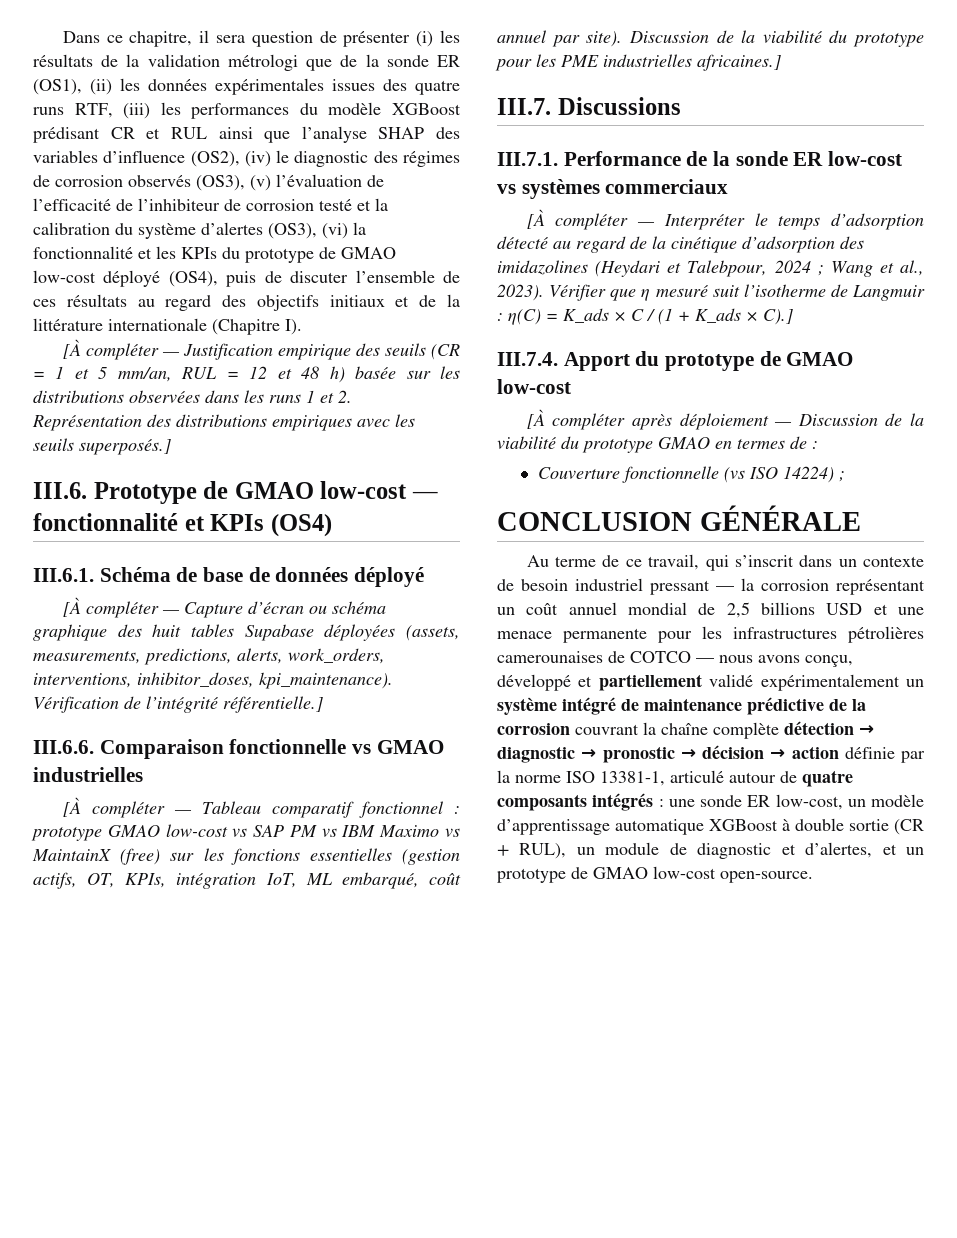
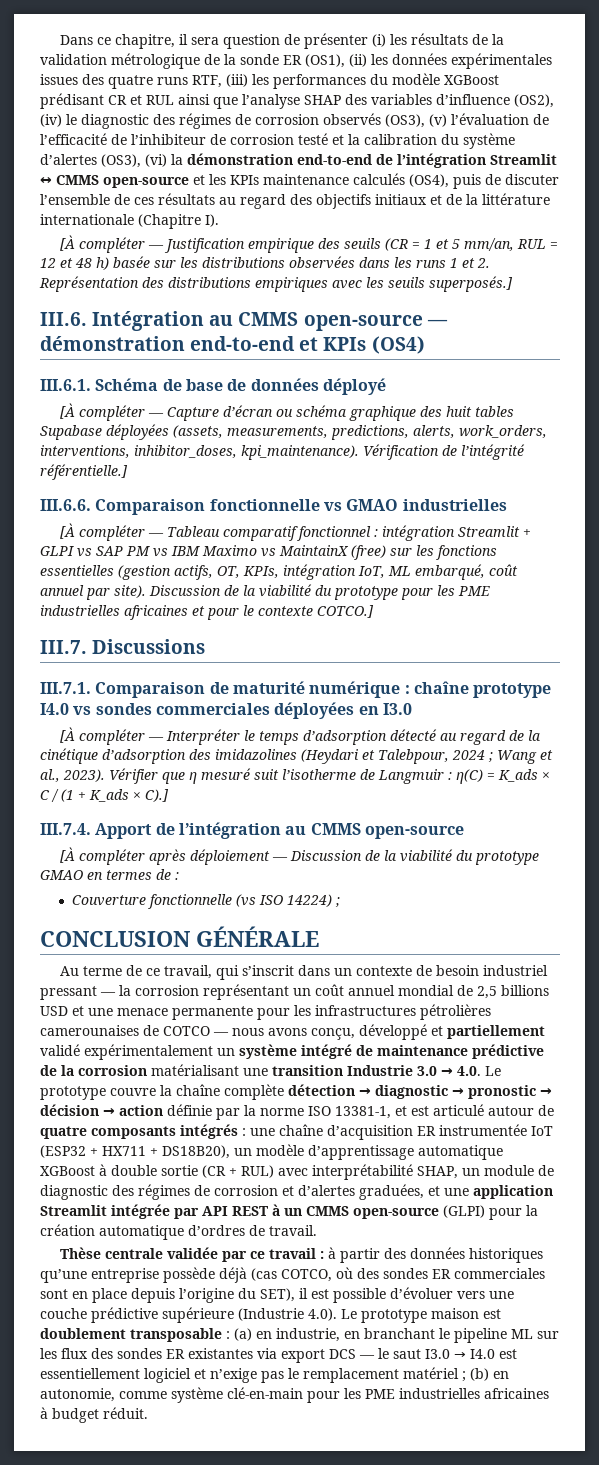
- Dans ce chapitre, il sera question de présenter (i) les résultats de la validation métrologi que de la sonde ER (OS1), (ii) les données expérimentales issues des quatre runs RTF, (iii) les performances du modèle XGBoost prédisant CR et RUL ainsi que l’analyse SHAP des variables d’influence (OS2), (iv) le diagnostic des régimes de corrosion observés (OS3), (v) l’évaluation de l’efficacité de l’inhibiteur de corrosion testé et la calibration du système d’alertes (OS3), (vi) la fonctionnalité et les KPIs du prototype de GMAO low-cost déployé (OS4), puis de discuter l’ensemble de ces résultats au regard des objectifs initiaux et de la littérature internationale (Chapitre I).
+ Dans ce chapitre, il sera question de présenter (i) les résultats de la validation métrologique de la sonde ER (OS1), (ii) les données expérimentales issues des quatre runs RTF, (iii) les performances du modèle XGBoost prédisant CR et RUL ainsi que l’analyse SHAP des variables d’influence (OS2), (iv) le diagnostic des régimes de corrosion observés (OS3), (v) l’évaluation de l’efficacité de l’inhibiteur de corrosion testé et la calibration du système d’alertes (OS3), (vi) la démonstration end-to-end de l’intégration Streamlit ↔ CMMS open-source et les KPIs maintenance calculés (OS4), puis de discuter l’ensemble de ces résultats au regard des objectifs initiaux et de la littérature internationale (Chapitre I).
- III.6. Prototype de GMAO low-cost — fonctionnalité et KPIs (OS4)
+ III.6. Intégration au CMMS open-source — démonstration end-to-end et KPIs (OS4)
- [À compléter — Tableau comparatif fonctionnel : prototype GMAO low-cost vs SAP PM vs IBM Maximo vs MaintainX (free) sur les fonctions essentielles (gestion actifs, OT, KPIs, intégration IoT, ML embarqué, coût annuel par site).
+ [À compléter — Tableau comparatif fonctionnel : intégration Streamlit + GLPI vs SAP PM vs IBM Maximo vs MaintainX (free) sur les fonctions essentielles (gestion actifs, OT, KPIs, intégration IoT, ML embarqué, coût annuel par site).
- Discussion de la viabilité du prototype pour les PME industrielles africaines.]
+ Discussion de la viabilité du prototype pour les PME industrielles africaines et pour le contexte COTCO.]
  III.7. Discussions
- III.7.1. Performance de la sonde ER low-cost vs systèmes commerciaux
+ III.7.1. Comparaison de maturité numérique : chaîne prototype I4.0 vs sondes commerciales déployées en I3.0
- III.7.4. Apport du prototype de GMAO low-cost
+ III.7.4. Apport de l’intégration au CMMS open-source
- Au terme de ce travail, qui s’inscrit dans un contexte de besoin industriel pressant — la corrosion représentant un coût annuel mondial de 2,5 billions USD et une menace permanente pour les infrastructures pétrolières camerounaises de COTCO — nous avons conçu, développé et partiellement validé expérimentalement un système intégré de maintenance prédictive de la corrosion couvrant la chaîne complète détection → diagnostic → pronostic → décision → action définie par la norme ISO 13381-1, articulé autour de quatre composants intégrés :
+ Au terme de ce travail, qui s’inscrit dans un contexte de besoin industriel pressant — la corrosion représentant un coût annuel mondial de 2,5 billions USD et une menace permanente pour les infrastructures pétrolières camerounaises de COTCO — nous avons conçu, développé et partiellement validé expérimentalement un système intégré de maintenance prédictive de la corrosion matérialisant une transition Industrie 3.0 → 4.0. Le prototype couvre la chaîne complète détection → diagnostic → pronostic → décision → action définie par la norme ISO 13381-1, et est articulé autour de quatre composants intégrés :
- une sonde ER low-cost, un modèle d’apprentissage automatique XGBoost à double sortie (CR + RUL), un module de diagnostic et d’alertes, et un prototype de GMAO low-cost open-source.
+ une chaîne d’acquisition ER instrumentée IoT (ESP32 + HX711 + DS18B20), un modèle d’apprentissage automatique XGBoost à double sortie (CR + RUL) avec interprétabilité SHAP, un module de diagnostic des régimes de corrosion et d’alertes graduées, et une application Streamlit intégrée par API REST à un CMMS open-source (GLPI) pour la création automatique d’ordres de travail.
+ Thèse centrale validée par ce travail : à partir des données historiques qu’une entreprise possède déjà (cas COTCO, où des sondes ER commerciales sont en place depuis l’origine du SET), il est possible d’évoluer vers une couche prédictive supérieure (Industrie 4.0). Le prototype maison est doublement transposable : (a) en industrie, en branchant le pipeline ML sur les flux des sondes ER existantes via export DCS — le saut I3.0 → I4.0 est essentiellement logiciel et n’exige pas le remplacement matériel ; (b) en autonomie, comme système clé-en-main pour les PME industrielles africaines à budget réduit.

